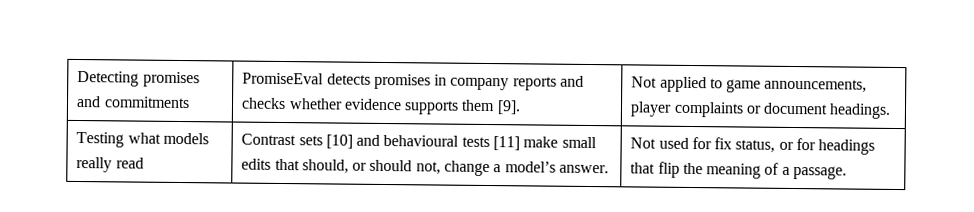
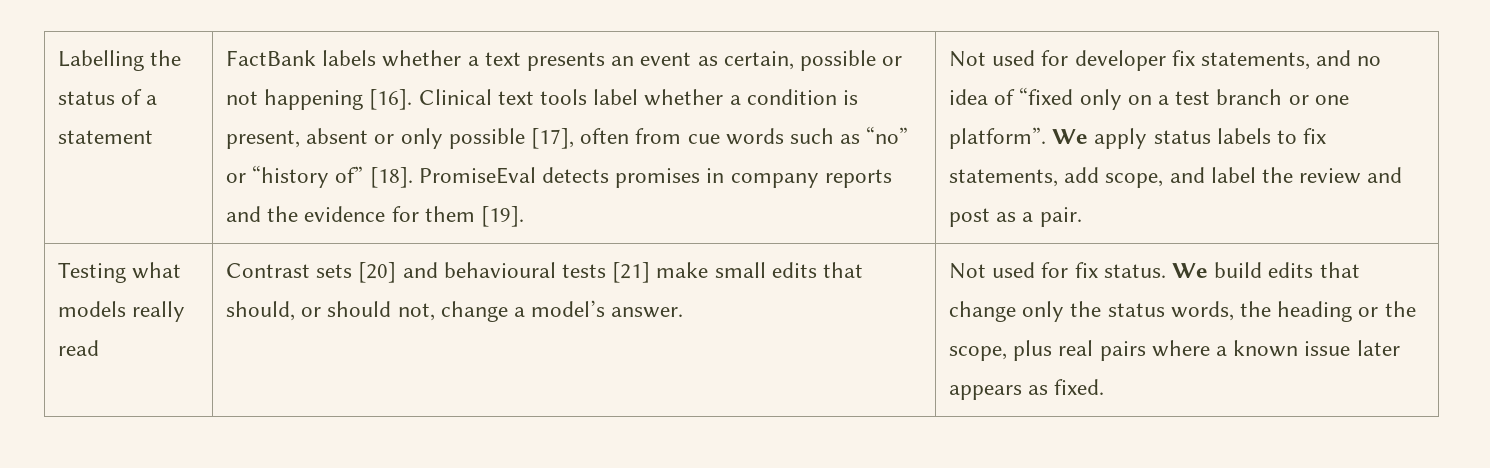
- Detecting promises and commitments | PromiseEval detects promises in company reports and checks whether evidence supports them [9]. | Not applied to game announcements, player complaints or document headings.
+ Labelling the status of a statement | FactBank labels whether a text presents an event as certain, possible or not happening [16]. Clinical text tools label whether a condition is present, absent or only possible [17], often from cue words such as “no” or “history of” [18]. PromiseEval detects promises in company reports and the evidence for them [19]. | Not used for developer fix statements, and no idea of “fixed only on a test branch or one platform”. We apply status labels to fix statements, add scope, and label the review and post as a pair.
- Contrast sets [10] and behavioural tests [11] make small edits that should, or should not, change a model’s answer.
+ Contrast sets [20] and behavioural tests [21] make small edits that should, or should not, change a model’s answer.
- Not used for fix status, or for headings that flip the meaning of a passage.
+ Not used for fix status. We build edits that change only the status words, the heading or the scope, plus real pairs where a known issue later appears as fixed.

